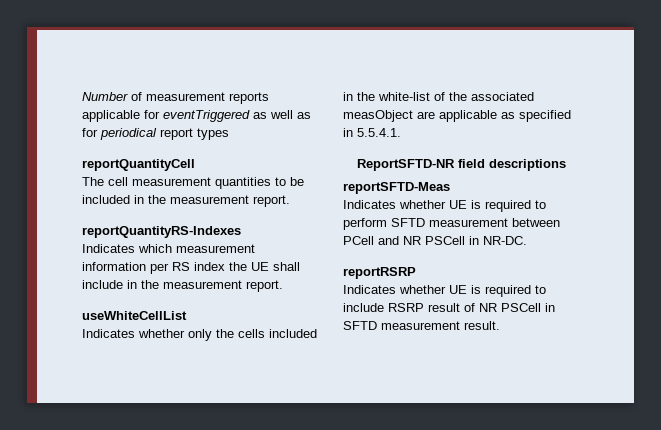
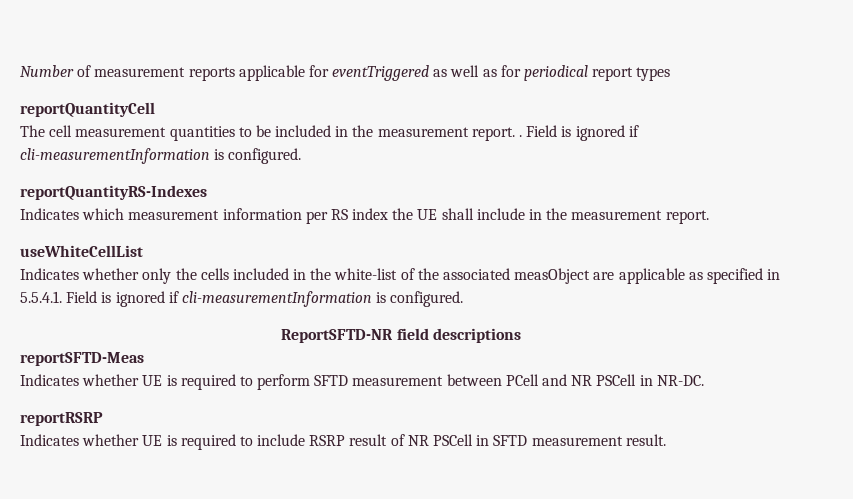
- The cell measurement quantities to be included in the measurement report.
+ The cell measurement quantities to be included in the measurement report. . Field is ignored if cli-measurementInformation is configured.
- Indicates whether only the cells included in the white-list of the associated measObject are applicable as specified in 5.5.4.1.
+ Indicates whether only the cells included in the white-list of the associated measObject are applicable as specified in 5.5.4.1. Field is ignored if cli-measurementInformation is configured.

